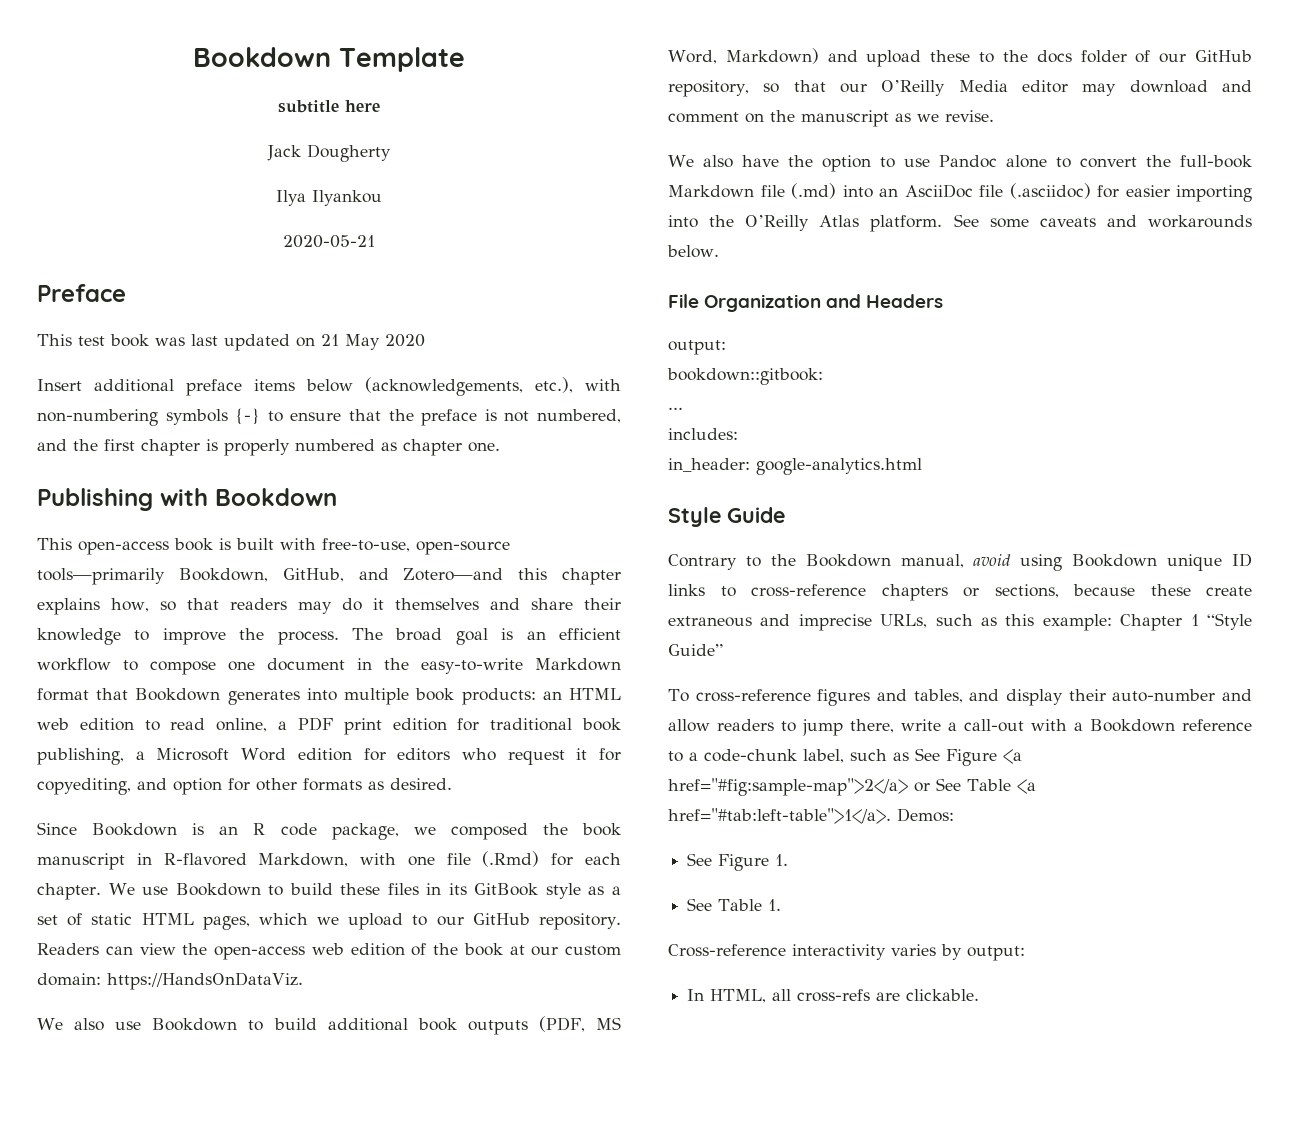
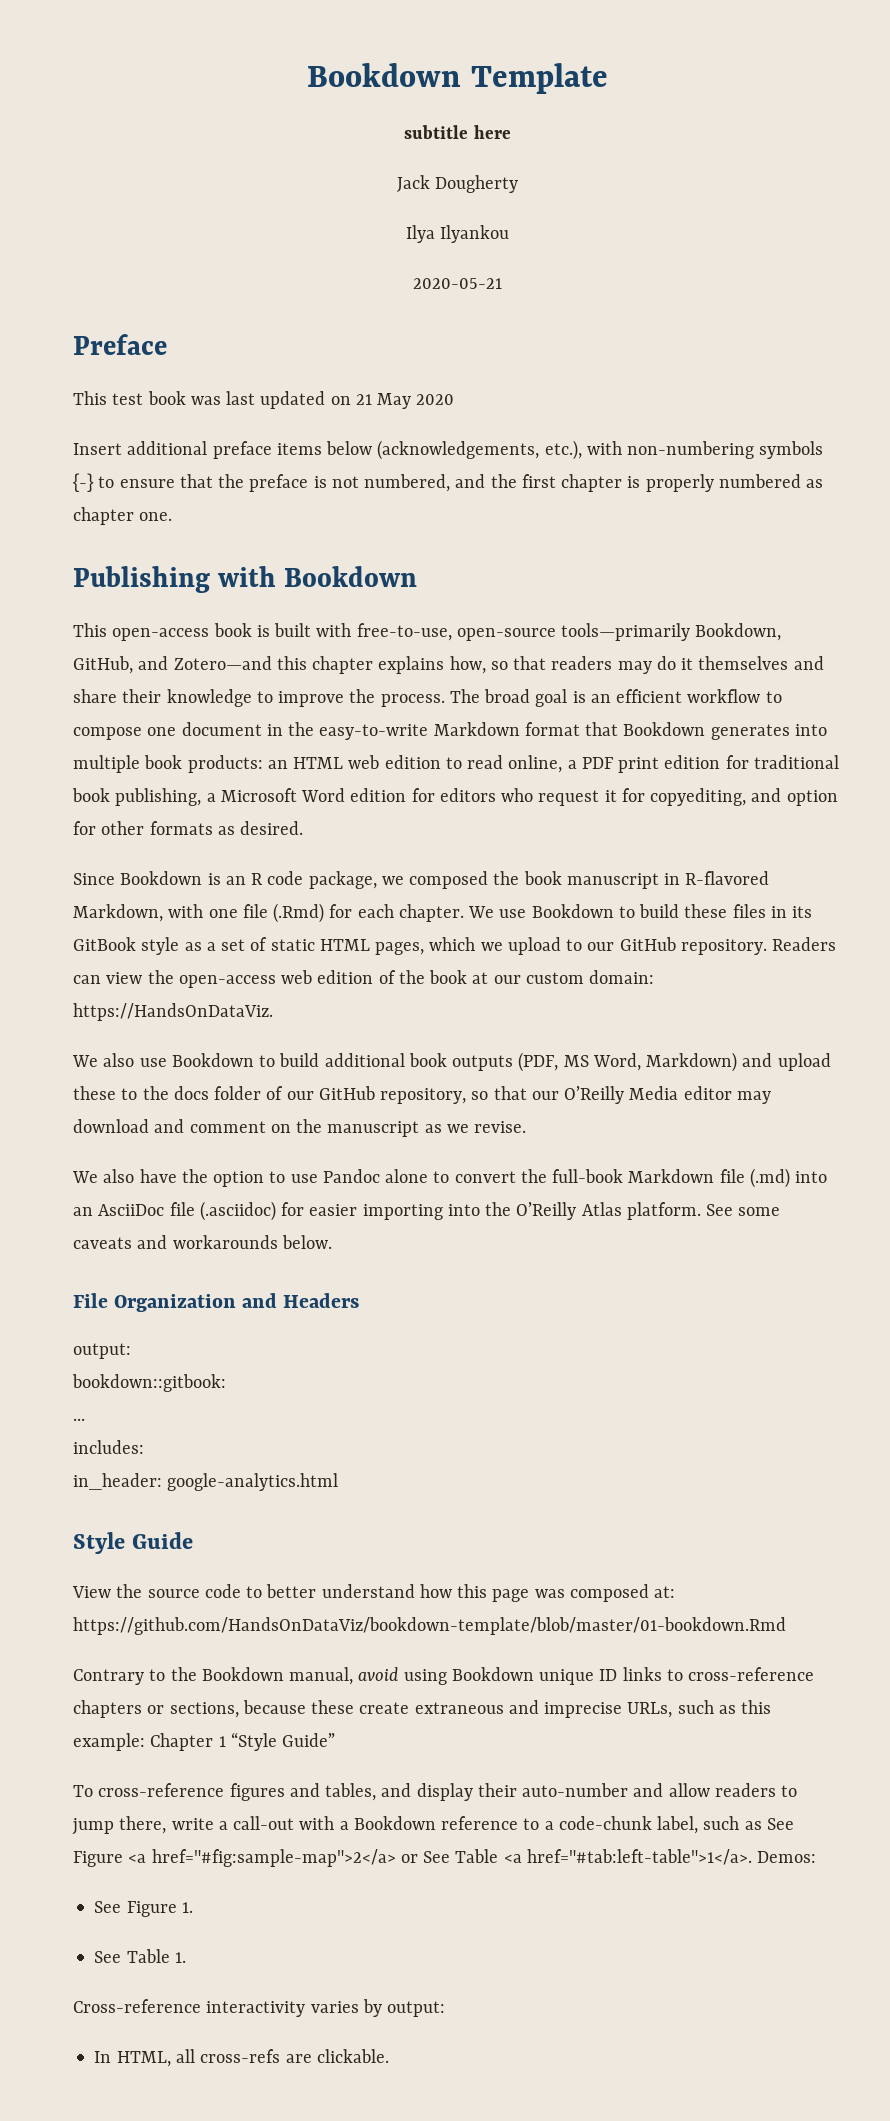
+ View the source code to better understand how this page was composed at: https://github.com/HandsOnDataViz/bookdown-template/blob/master/01-bookdown.Rmd

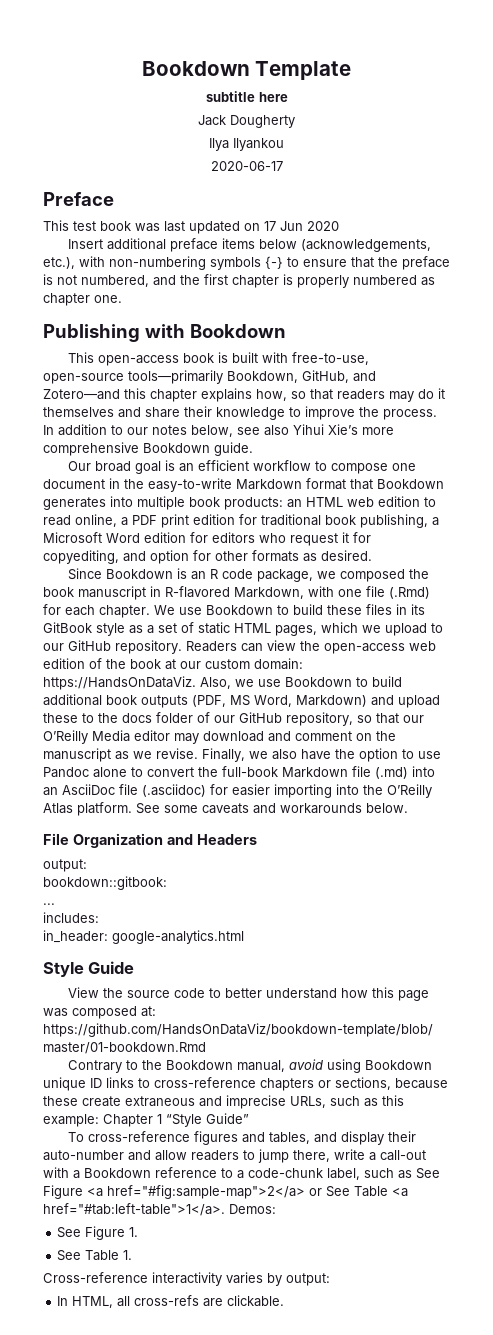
- 2020-05-21
+ 2020-06-17
- This test book was last updated on 21 May 2020
+ This test book was last updated on 17 Jun 2020
- The broad goal is an efficient workflow to compose one document in the easy-to-write Markdown format that Bookdown generates into multiple book products: an HTML web edition to read online, a PDF print edition for traditional book publishing, a Microsoft Word edition for editors who request it for copyediting, and option for other formats as desired.
+ In addition to our notes below, see also Yihui Xie’s more comprehensive Bookdown guide.
+ Our broad goal is an efficient workflow to compose one document in the easy-to-write Markdown format that Bookdown generates into multiple book products: an HTML web edition to read online, a PDF print edition for traditional book publishing, a Microsoft Word edition for editors who request it for copyediting, and option for other formats as desired.
- https://HandsOnDataViz.
- We also use Bookdown to build additional book outputs (PDF, MS Word, Markdown) and upload these to the docs folder of our GitHub repository, so that our O’Reilly Media editor may download and comment on the manuscript as we revise.
- We also have the option to use Pandoc alone to convert the full-book Markdown file (.md) into an AsciiDoc file (.asciidoc) for easier importing into the O’Reilly Atlas platform.
+ https://HandsOnDataViz. Also, we use Bookdown to build additional book outputs (PDF, MS Word, Markdown) and upload these to the docs folder of our GitHub repository, so that our O’Reilly Media editor may download and comment on the manuscript as we revise. Finally, we also have the option to use Pandoc alone to convert the full-book Markdown file (.md) into an AsciiDoc file (.asciidoc) for easier importing into the O’Reilly Atlas platform.

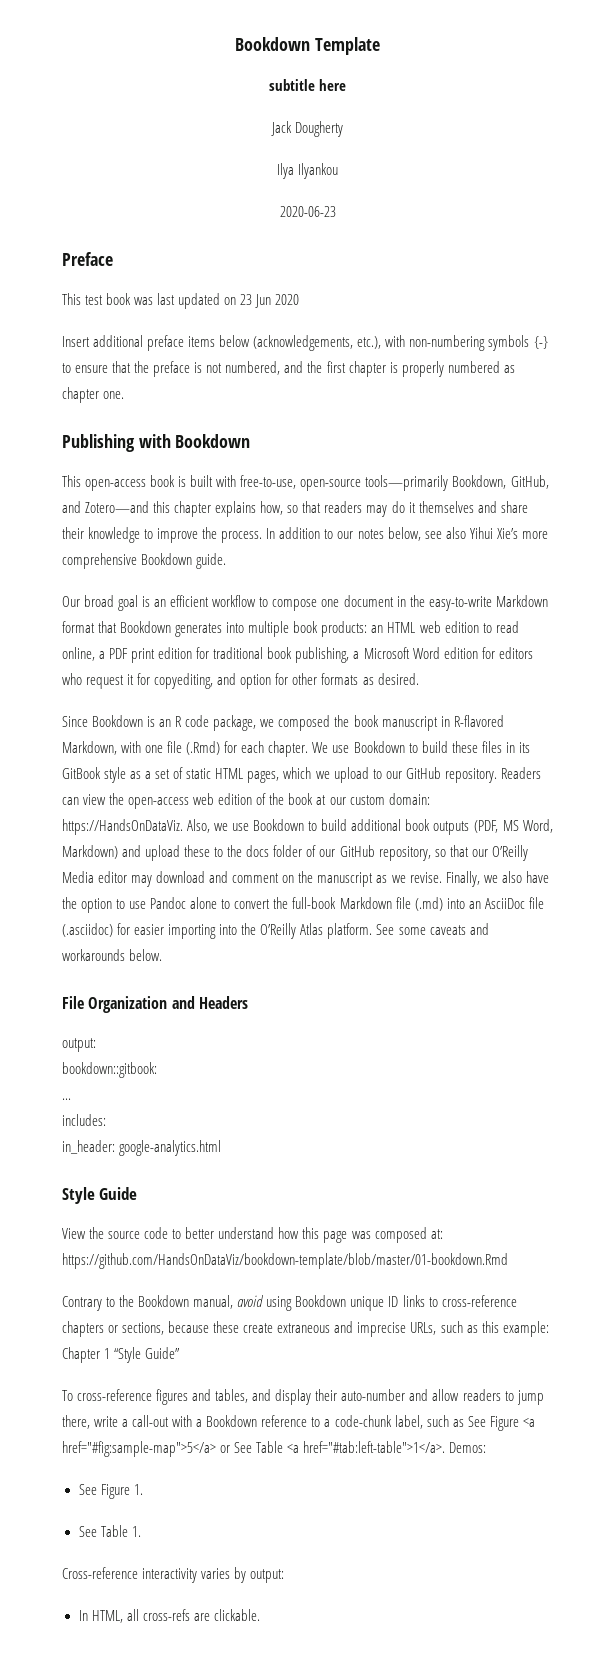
- 2020-06-17
+ 2020-06-23
- This test book was last updated on 17 Jun 2020
+ This test book was last updated on 23 Jun 2020
- To cross-reference figures and tables, and display their auto-number and allow readers to jump there, write a call-out with a Bookdown reference to a code-chunk label, such as See Figure <a href="#fig:sample-map">2</a> or See Table <a href="#tab:left-table">1</a>.
+ To cross-reference figures and tables, and display their auto-number and allow readers to jump there, write a call-out with a Bookdown reference to a code-chunk label, such as See Figure <a href="#fig:sample-map">5</a> or See Table <a href="#tab:left-table">1</a>.

